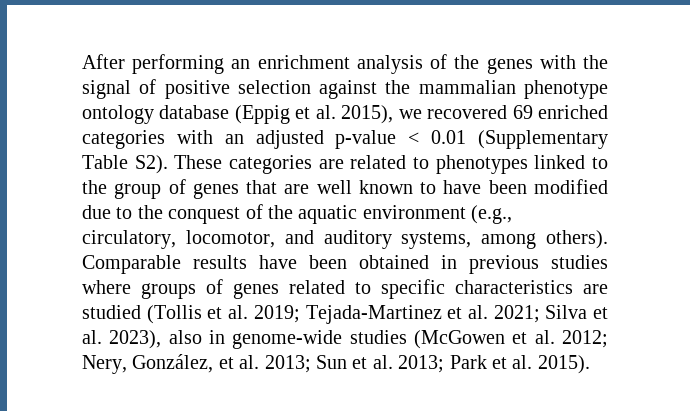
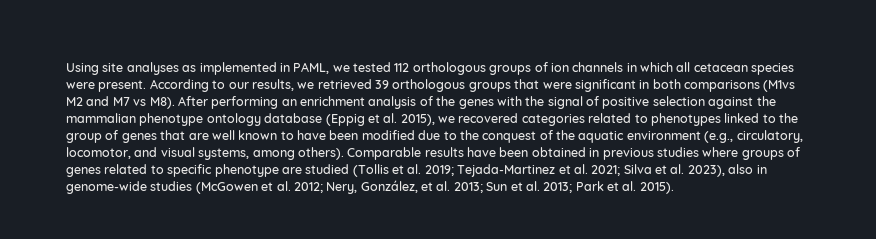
- After performing an enrichment analysis of the genes with the signal of positive selection against the mammalian phenotype ontology database (Eppig et al. 2015), we recovered 69 enriched categories with an adjusted p-value < 0.01 (Supplementary Table S2). These categories are related to phenotypes linked to the group of genes that are well known to have been modified due to the conquest of the aquatic environment (e.g., circulatory, locomotor, and auditory systems, among others).
+ Using site analyses as implemented in PAML, we tested 112 orthologous groups of ion channels in which all cetacean species were present. According to our results, we retrieved 39 orthologous groups that were significant in both comparisons (M1vs M2 and M7 vs M8). After performing an enrichment analysis of the genes with the signal of positive selection against the mammalian phenotype ontology database (Eppig et al. 2015), we recovered categories related to phenotypes linked to the group of genes that are well known to have been modified due to the conquest of the aquatic environment (e.g., circulatory, locomotor, and visual systems, among others).
- Comparable results have been obtained in previous studies where groups of genes related to specific characteristics are studied (Tollis et al. 2019; Tejada-Martinez et al. 2021; Silva et al. 2023), also in genome-wide studies (McGowen et al. 2012; Nery, González, et al. 2013; Sun et al. 2013; Park et al. 2015).
+ Comparable results have been obtained in previous studies where groups of genes related to specific phenotype are studied (Tollis et al. 2019; Tejada-Martinez et al. 2021; Silva et al. 2023), also in genome-wide studies (McGowen et al. 2012; Nery, González, et al. 2013; Sun et al. 2013; Park et al. 2015).

